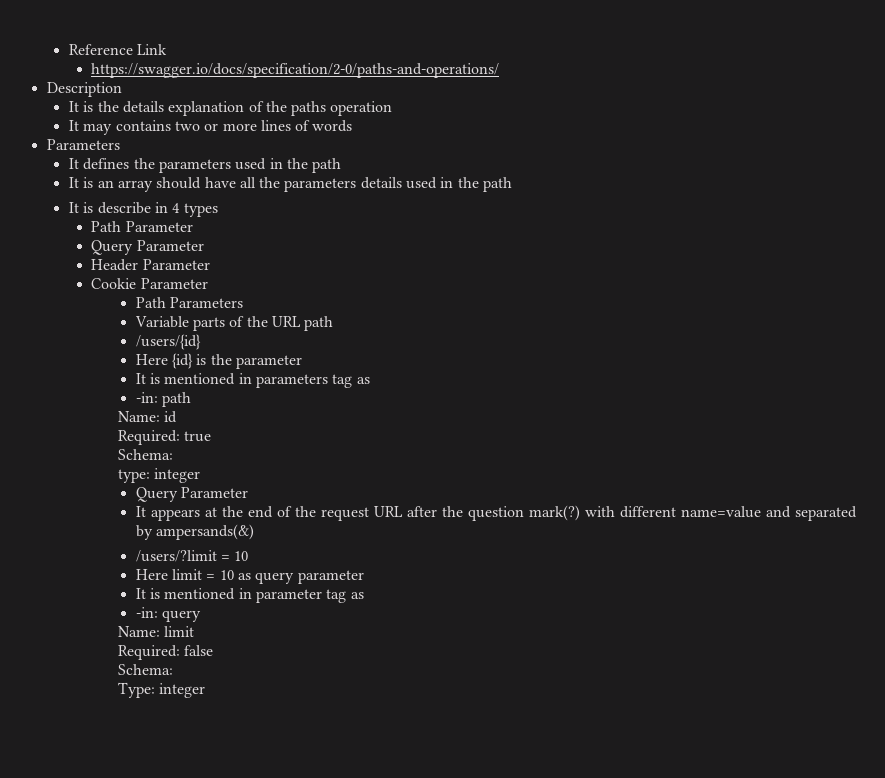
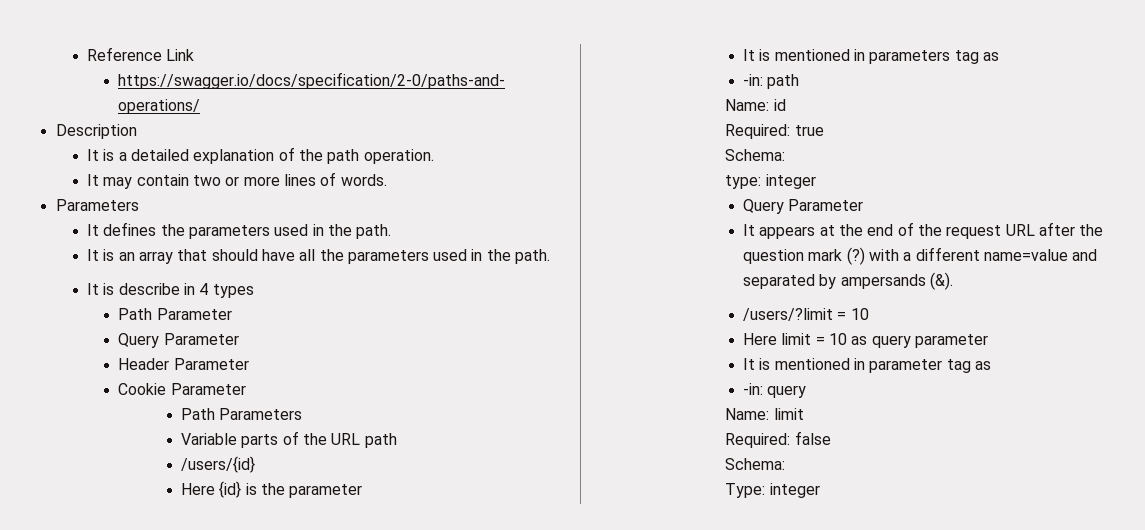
- It is the details explanation of the paths operation
+ It is a detailed explanation of the path operation.
- It may contains two or more lines of words
+ It may contain two or more lines of words.
- It defines the parameters used in the path
+ It defines the parameters used in the path.
- It is an array should have all the parameters details used in the path
+ It is an array that should have all the parameters used in the path.
- It appears at the end of the request URL after the question mark(?) with different name=value and separated by ampersands(&)
+ It appears at the end of the request URL after the question mark (?) with a different name=value and separated by ampersands (&).

